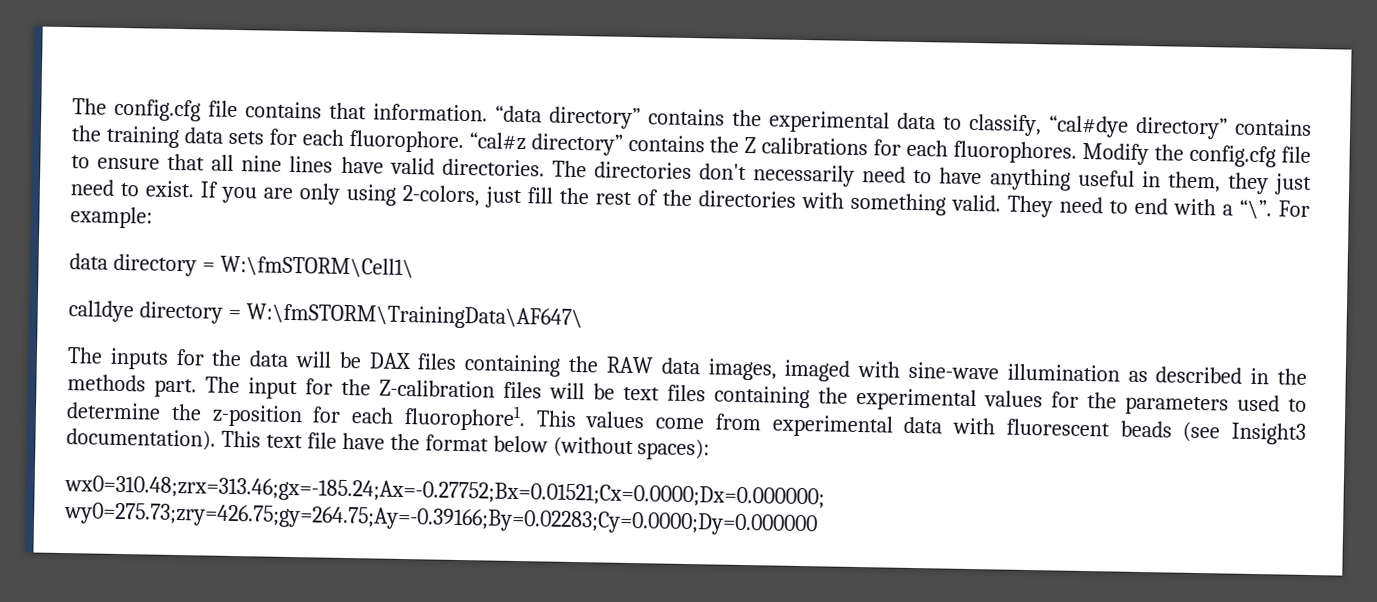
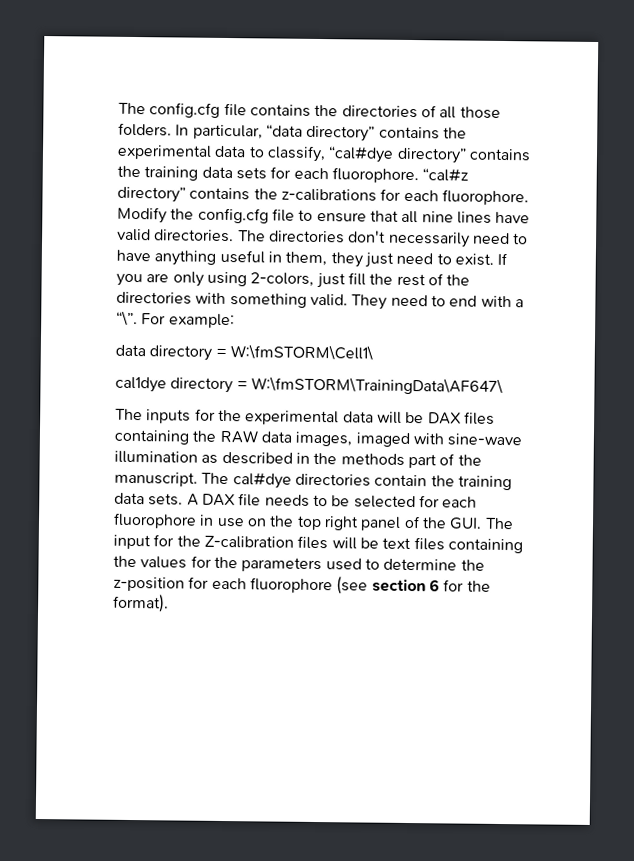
- The config.cfg file contains that information. “data directory” contains the experimental data to classify, “cal#dye directory” contains the training data sets for each fluorophore.
+ The config.cfg file contains the directories of all those folders. In particular, “data directory” contains the experimental data to classify, “cal#dye directory” contains the training data sets for each fluorophore.
- “cal#z directory” contains the Z calibrations for each fluorophores.
+ “cal#z directory” contains the z-calibrations for each fluorophore.
- The inputs for the data will be DAX files containing the RAW data images, imaged with sine-wave illumination as described in the methods part. The input for the Z-calibration files will be text files containing the experimental values for the parameters used to determine the z-position for each fluorophore1. This values come from experimental data with fluorescent beads (see Insight3 documentation). This text file have the format below (without spaces):
- wx0=310.48;zrx=313.46;gx=-185.24;Ax=-0.27752;Bx=0.01521;Cx=0.0000;Dx=0.000000; wy0=275.73;zry=426.75;gy=264.75;Ay=-0.39166;By=0.02283;Cy=0.0000;Dy=0.000000
+ The inputs for the experimental data will be DAX files containing the RAW data images, imaged with sine-wave illumination as described in the methods part of the manuscript. The cal#dye directories contain the training data sets. A DAX file needs to be selected for each fluorophore in use on the top right panel of the GUI. The input for the Z-calibration files will be text files containing the values for the parameters used to determine the z-position for each fluorophore (see section 6 for the format).

